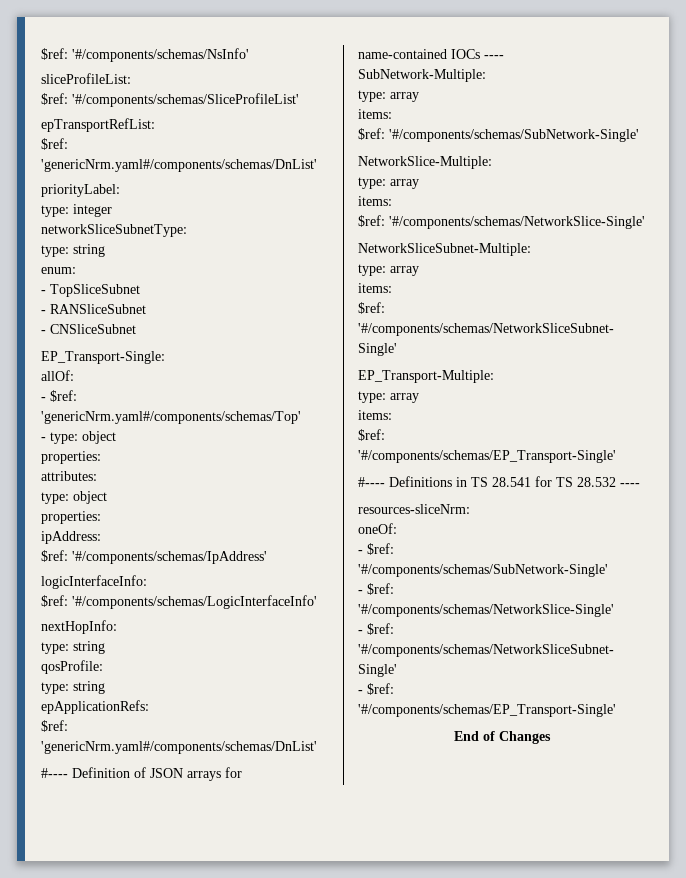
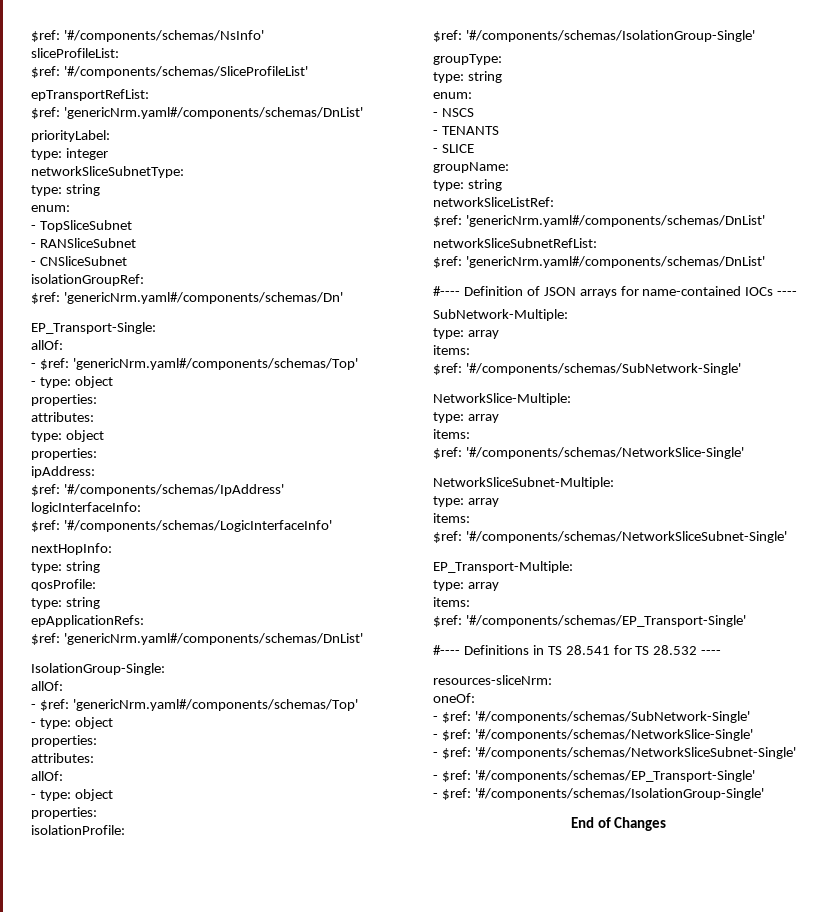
+ isolationGroupRef:
+ $ref: 'genericNrm.yaml#/components/schemas/Dn'
+ IsolationGroup-Single:
+ allOf:
+ - $ref: 'genericNrm.yaml#/components/schemas/Top'
+ - type: object
+ properties:
+ attributes:
+ allOf:
+ - type: object
+ properties:
+ isolationProfile:
+ $ref: '#/components/schemas/IsolationGroup-Single'
+ groupType:
+ type: string
+ enum:
+ - NSCS
+ - TENANTS
+ - SLICE
+ groupName:
+ type: string
+ networkSliceListRef:
+ $ref: 'genericNrm.yaml#/components/schemas/DnList'
+ networkSliceSubnetRefList:
+ $ref: 'genericNrm.yaml#/components/schemas/DnList'
+ - $ref: '#/components/schemas/IsolationGroup-Single'

